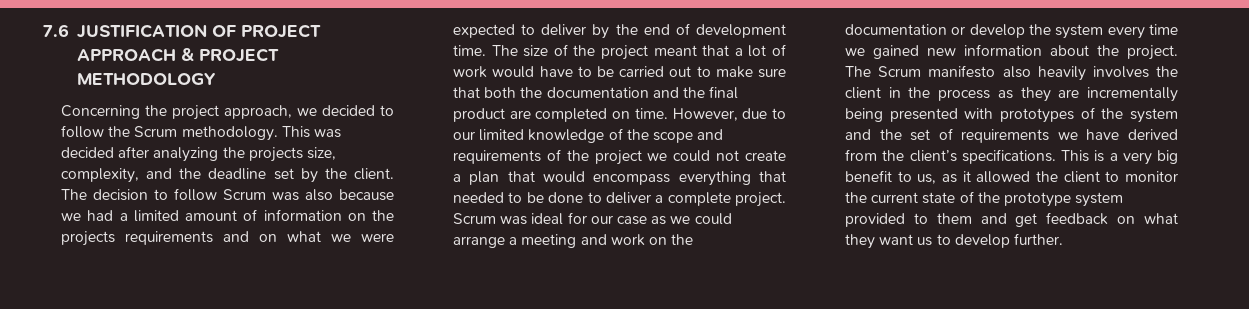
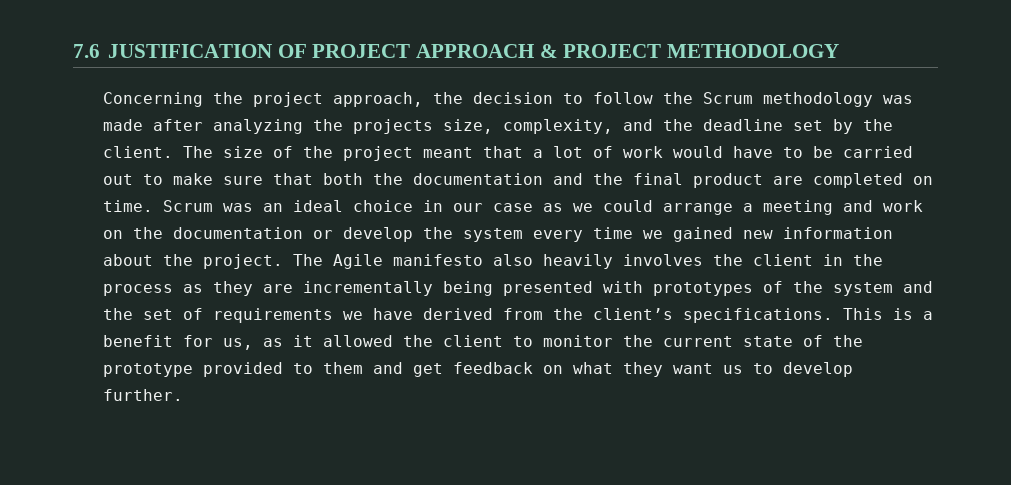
- Concerning the project approach, we decided to follow the Scrum methodology. This was decided after analyzing the projects size, complexity, and the deadline set by the client.
+ Concerning the project approach, the decision to follow the Scrum methodology was made after analyzing the projects size, complexity, and the deadline set by the client.
- The decision to follow Scrum was also because we had a limited amount of information on the projects requirements and on what we were expected to deliver by the end of development time. The size of the project meant that a lot of work would have to be carried out to make sure that both the documentation and the final product are completed on time.
+ The size of the project meant that a lot of work would have to be carried out to make sure that both the documentation and the final product are completed on time.
- However, due to our limited knowledge of the scope and requirements of the project we could not create a plan that would encompass everything that needed to be done to deliver a complete project. Scrum was ideal for our case as we could arrange a meeting and work on the documentation or develop the system every time we gained new information about the project.
+ Scrum was an ideal choice in our case as we could arrange a meeting and work on the documentation or develop the system every time we gained new information about the project.
- The Scrum manifesto also heavily involves the client in the process as they are incrementally being presented with prototypes of the system and the set of requirements we have derived from the client’s specifications.
+ The Agile manifesto also heavily involves the client in the process as they are incrementally being presented with prototypes of the system and the set of requirements we have derived from the client’s specifications.
- This is a very big benefit to us, as it allowed the client to monitor the current state of the prototype system provided to them and get feedback on what they want us to develop further.
+ This is a benefit for us, as it allowed the client to monitor the current state of the prototype provided to them and get feedback on what they want us to develop further.

